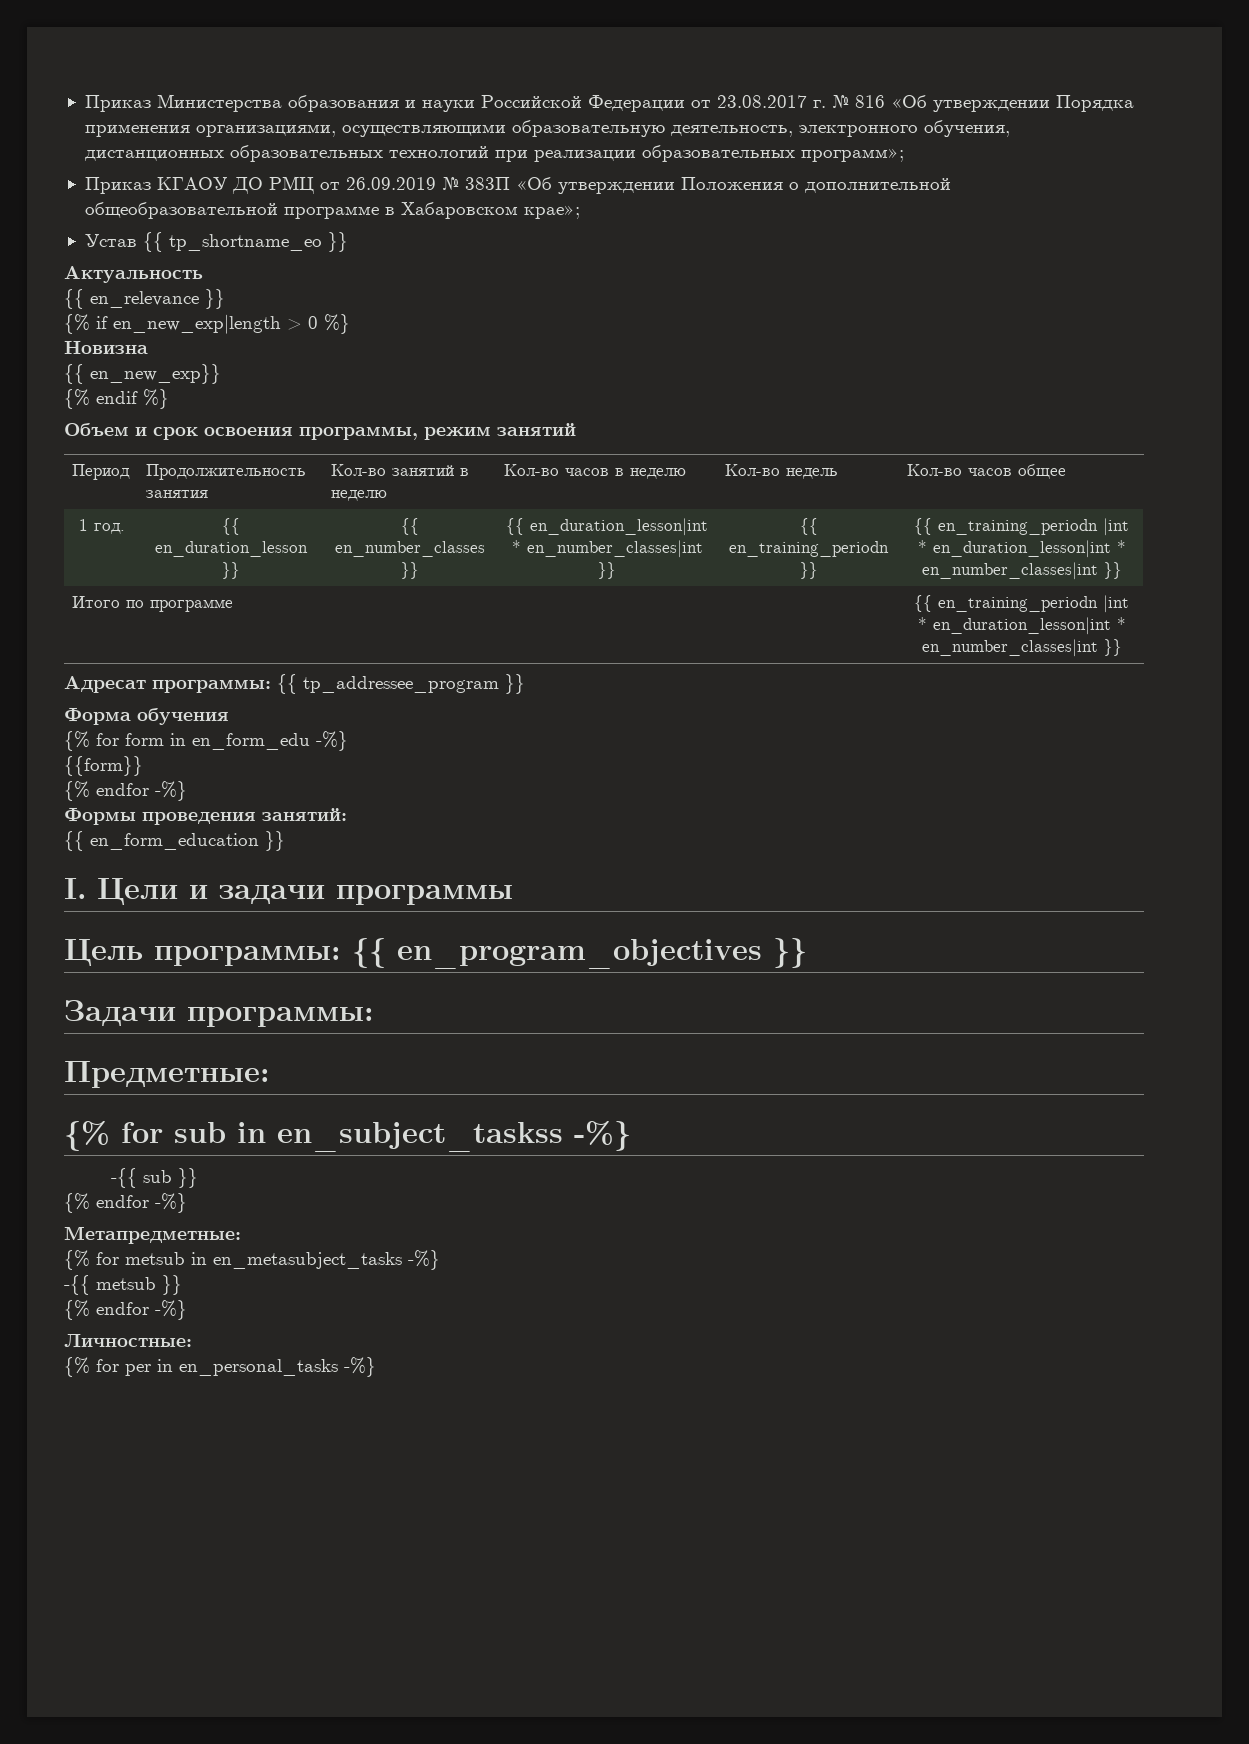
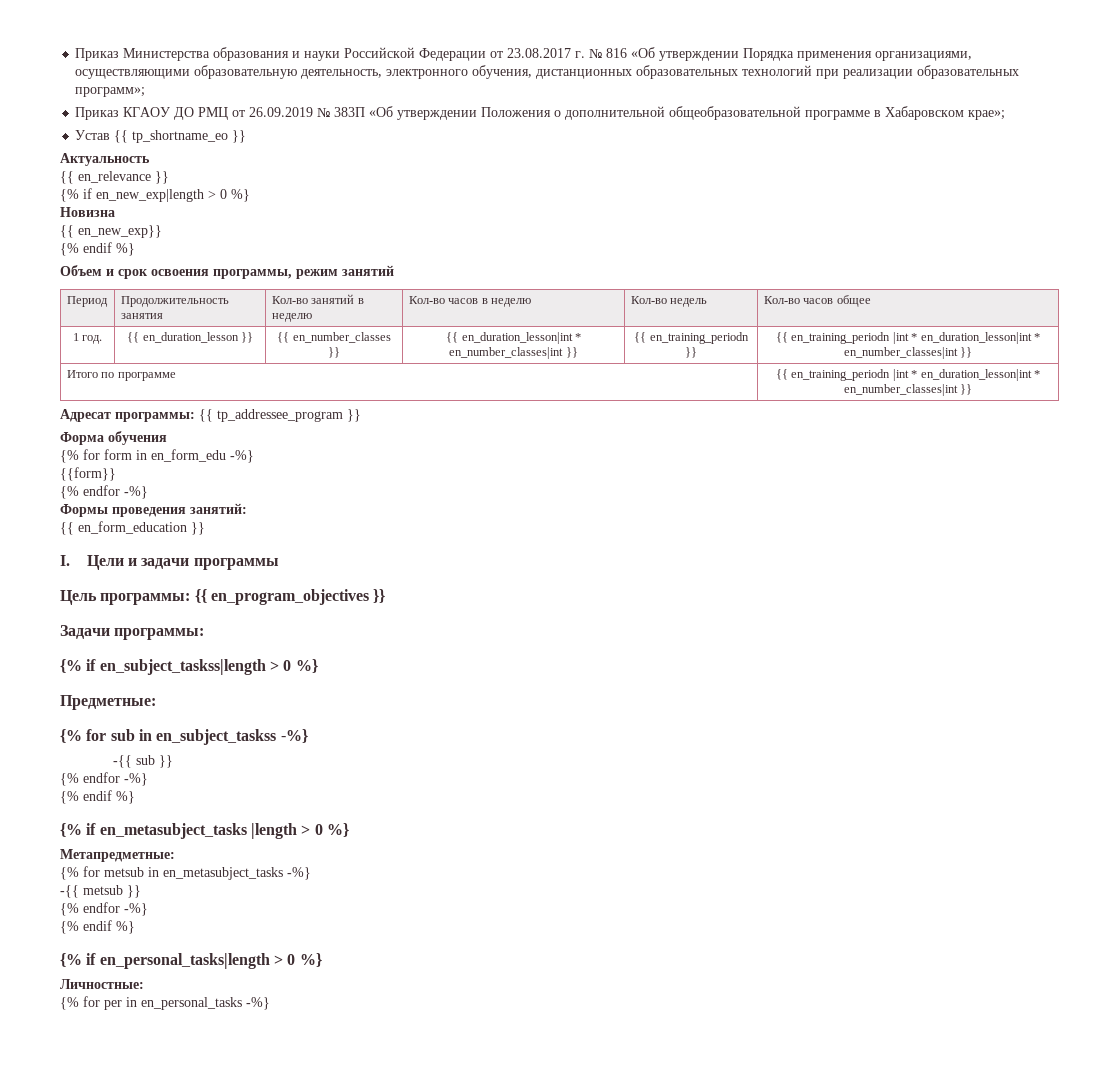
+ {% if en_subject_taskss|length > 0 %}
  -{{ sub }}
  {% endfor -%}
+ {% endif %}
+ {% if en_metasubject_tasks |length > 0 %}
  -{{ metsub }}
  {% endfor -%}
+ {% endif %}
+ {% if en_personal_tasks|length > 0 %}

